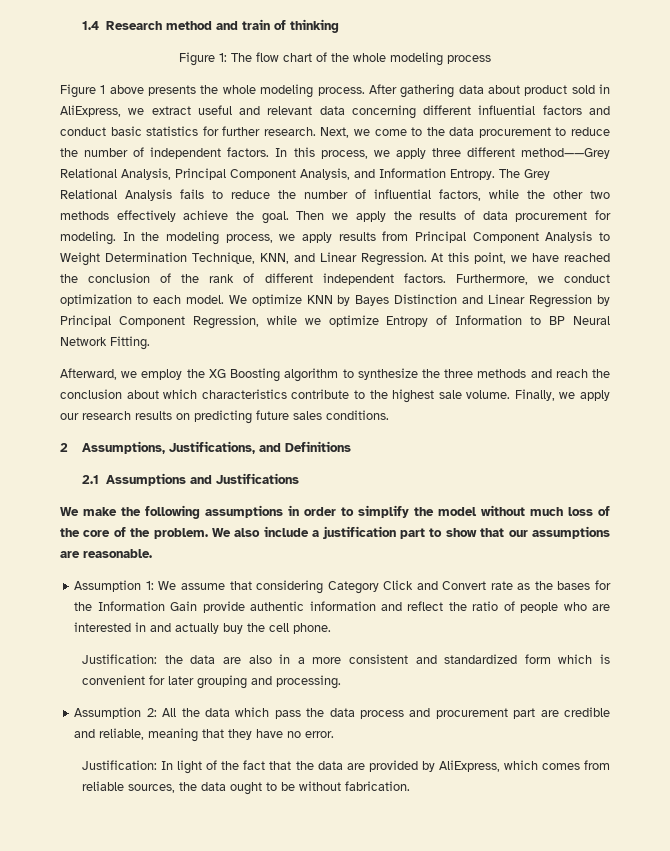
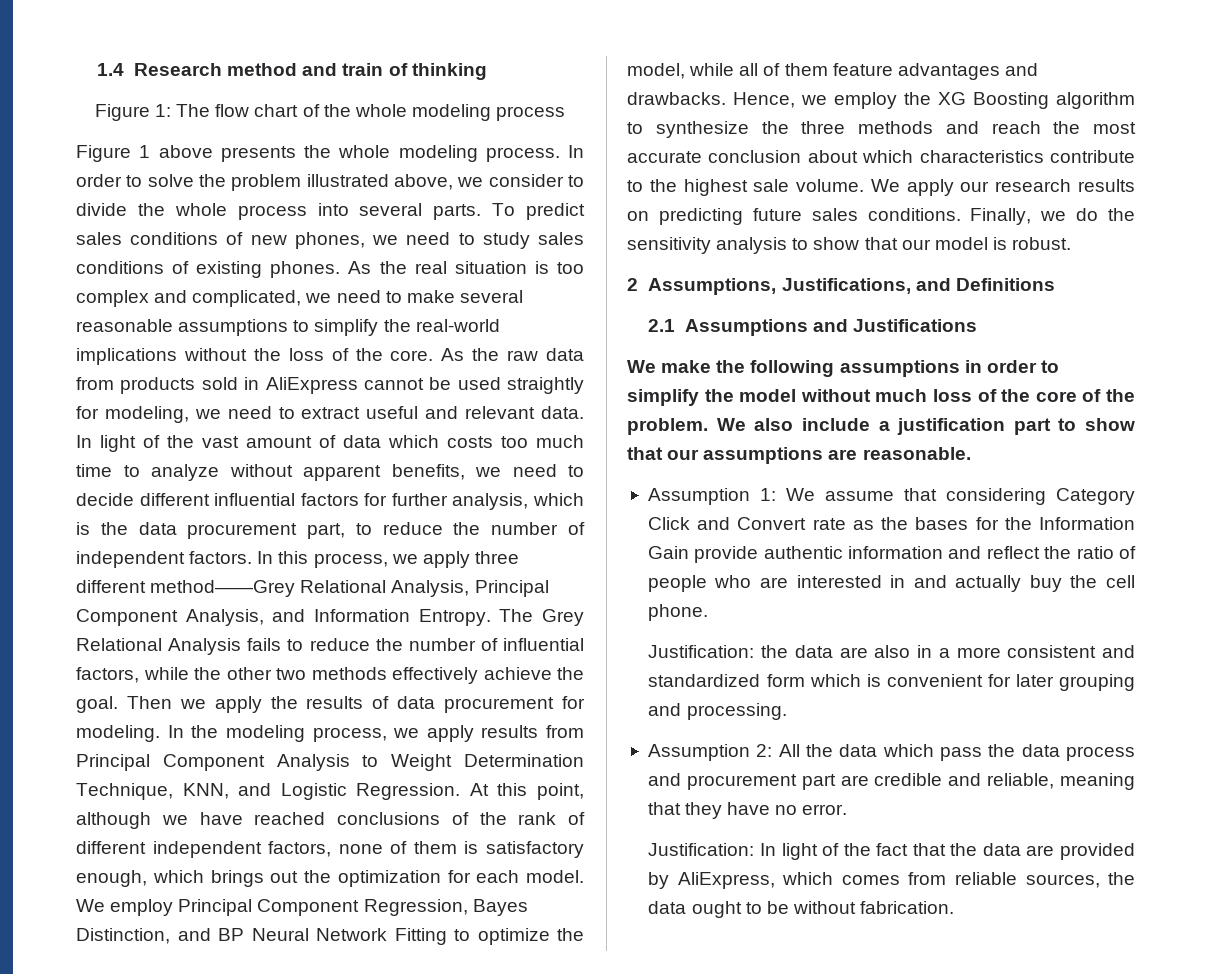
- After gathering data about product sold in AliExpress, we extract useful and relevant data concerning different influential factors and conduct basic statistics for further research. Next, we come to the data procurement to reduce the number of independent factors.
+ In order to solve the problem illustrated above, we consider to divide the whole process into several parts. To predict sales conditions of new phones, we need to study sales conditions of existing phones. As the real situation is too complex and complicated, we need to make several reasonable assumptions to simplify the real-world implications without the loss of the core. As the raw data from products sold in AliExpress cannot be used straightly for modeling, we need to extract useful and relevant data. In light of the vast amount of data which costs too much time to analyze without apparent benefits, we need to decide different influential factors for further analysis, which is the data procurement part, to reduce the number of independent factors.
- In the modeling process, we apply results from Principal Component Analysis to Weight Determination Technique, KNN, and Linear Regression.
+ In the modeling process, we apply results from Principal Component Analysis to Weight Determination Technique, KNN, and Logistic Regression.
- At this point, we have reached the conclusion of the rank of different independent factors. Furthermore, we conduct optimization to each model. We optimize KNN by Bayes Distinction and Linear Regression by Principal Component Regression, while we optimize Entropy of Information to BP Neural Network Fitting.
- Afterward, we employ the XG Boosting algorithm to synthesize the three methods and reach the conclusion about which characteristics contribute to the highest sale volume.
+ At this point, although we have reached conclusions of the rank of different independent factors, none of them is satisfactory enough, which brings out the optimization for each model. We employ Principal Component Regression, Bayes Distinction, and BP Neural Network Fitting to optimize the model, while all of them feature advantages and drawbacks. Hence, we employ the XG Boosting algorithm to synthesize the three methods and reach the most accurate conclusion about which characteristics contribute to the highest sale volume.
- Finally, we apply our research results on predicting future sales conditions.
+ We apply our research results on predicting future sales conditions. Finally, we do the sensitivity analysis to show that our model is robust.

